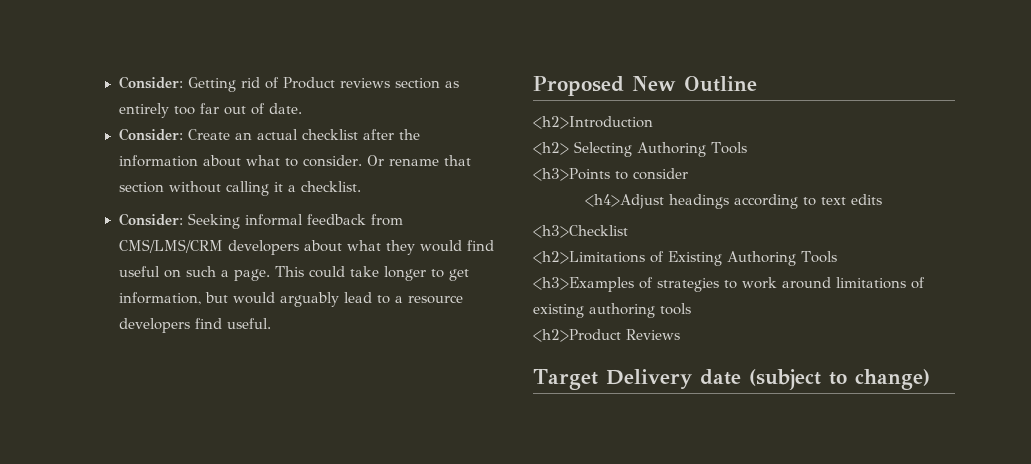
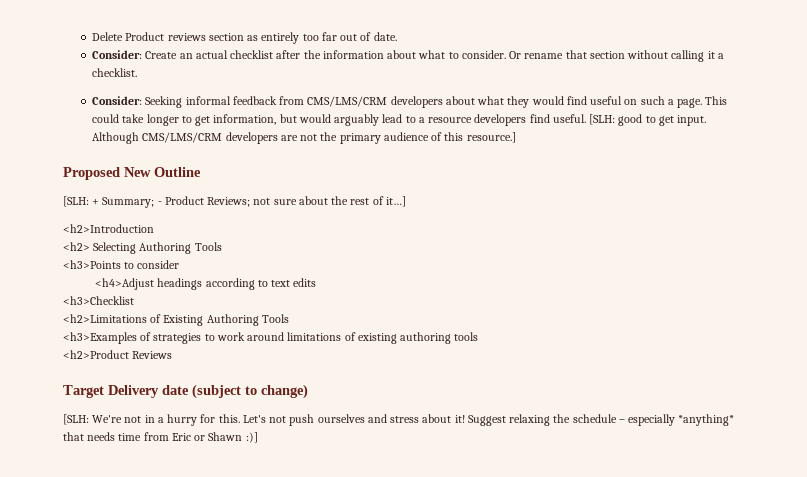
- Consider: Getting rid of Product reviews section as entirely too far out of date.
+ Delete Product reviews section as entirely too far out of date.
- This could take longer to get information, but would arguably lead to a resource developers find useful.
+ This could take longer to get information, but would arguably lead to a resource developers find useful. [SLH: good to get input. Although CMS/LMS/CRM developers are not the primary audience of this resource.]
  Proposed New Outline
+ [SLH: + Summary; - Product Reviews; not sure about the rest of it…]
+ [SLH: We're not in a hurry for this. Let's not push ourselves and stress about it! Suggest relaxing the schedule – especially *anything* that needs time from Eric or Shawn :)]

